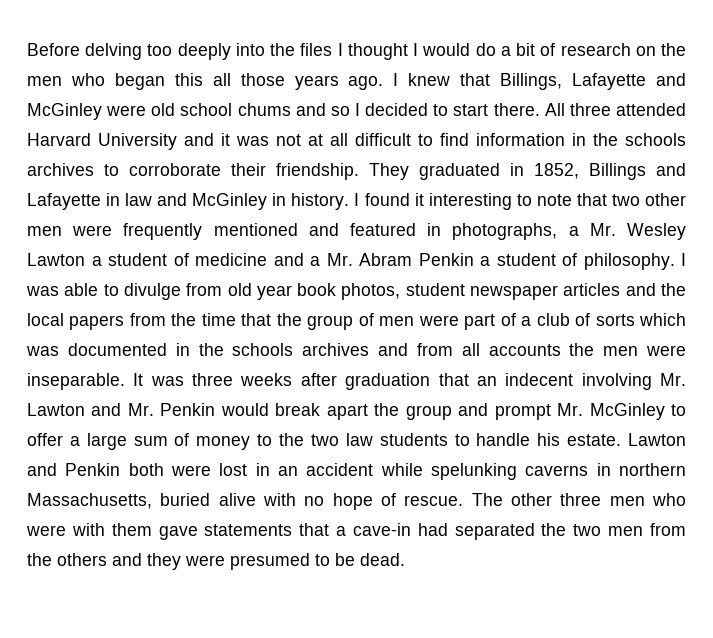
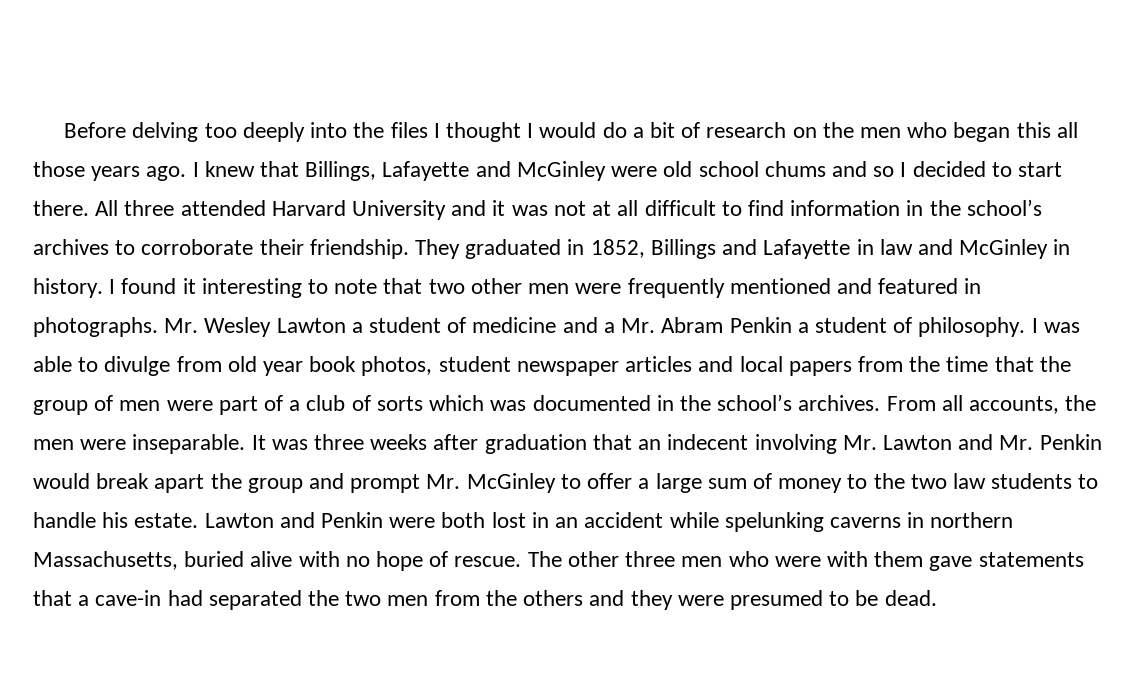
- All three attended Harvard University and it was not at all difficult to find information in the schools archives to corroborate their friendship.
+ All three attended Harvard University and it was not at all difficult to find information in the school’s archives to corroborate their friendship.
- I found it interesting to note that two other men were frequently mentioned and featured in photographs, a Mr. Wesley Lawton a student of medicine and a Mr. Abram Penkin a student of philosophy.
+ I found it interesting to note that two other men were frequently mentioned and featured in photographs. Mr. Wesley Lawton a student of medicine and a Mr. Abram Penkin a student of philosophy.
- I was able to divulge from old year book photos, student newspaper articles and the local papers from the time that the group of men were part of a club of sorts which was documented in the schools archives and from all accounts the men were inseparable.
+ I was able to divulge from old year book photos, student newspaper articles and local papers from the time that the group of men were part of a club of sorts which was documented in the school’s archives. From all accounts, the men were inseparable.
- Lawton and Penkin both were lost in an accident while spelunking caverns in northern Massachusetts, buried alive with no hope of rescue.
+ Lawton and Penkin were both lost in an accident while spelunking caverns in northern Massachusetts, buried alive with no hope of rescue.

